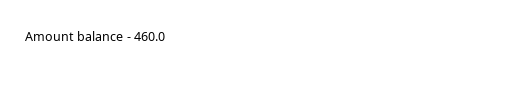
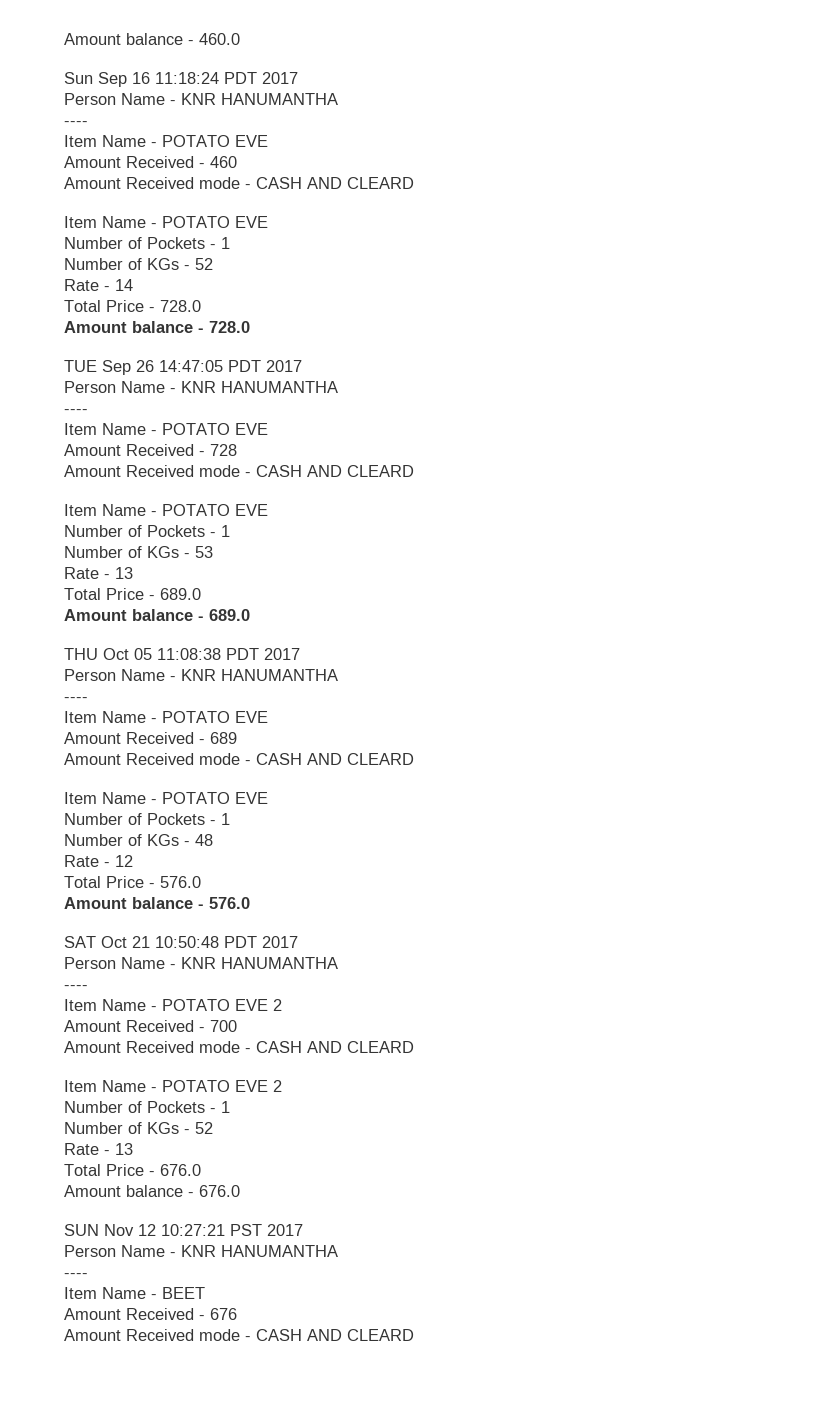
+ Sun Sep 16 11:18:24 PDT 2017
+ Person Name - KNR HANUMANTHA
+ ----
+ Item Name - POTATO EVE
+ Amount Received - 460
+ Amount Received mode - CASH AND CLEARD
+ Item Name - POTATO EVE
+ Number of Pockets - 1
+ Number of KGs - 52
+ Rate - 14
+ Total Price - 728.0
+ Amount balance - 728.0
+ TUE Sep 26 14:47:05 PDT 2017
+ Person Name - KNR HANUMANTHA
+ ----
+ Item Name - POTATO EVE
+ Amount Received - 728
+ Amount Received mode - CASH AND CLEARD
+ Item Name - POTATO EVE
+ Number of Pockets - 1
+ Number of KGs - 53
+ Rate - 13
+ Total Price - 689.0
+ Amount balance - 689.0
+ THU Oct 05 11:08:38 PDT 2017
+ Person Name - KNR HANUMANTHA
+ ----
+ Item Name - POTATO EVE
+ Amount Received - 689
+ Amount Received mode - CASH AND CLEARD
+ Item Name - POTATO EVE
+ Number of Pockets - 1
+ Number of KGs - 48
+ Rate - 12
+ Total Price - 576.0
+ Amount balance - 576.0
+ SAT Oct 21 10:50:48 PDT 2017
+ Person Name - KNR HANUMANTHA
+ ----
+ Item Name - POTATO EVE 2
+ Amount Received - 700
+ Amount Received mode - CASH AND CLEARD
+ Item Name - POTATO EVE 2
+ Number of Pockets - 1
+ Number of KGs - 52
+ Rate - 13
+ Total Price - 676.0
+ Amount balance - 676.0
+ SUN Nov 12 10:27:21 PST 2017
+ Person Name - KNR HANUMANTHA
+ ----
+ Item Name - BEET
+ Amount Received - 676
+ Amount Received mode - CASH AND CLEARD

